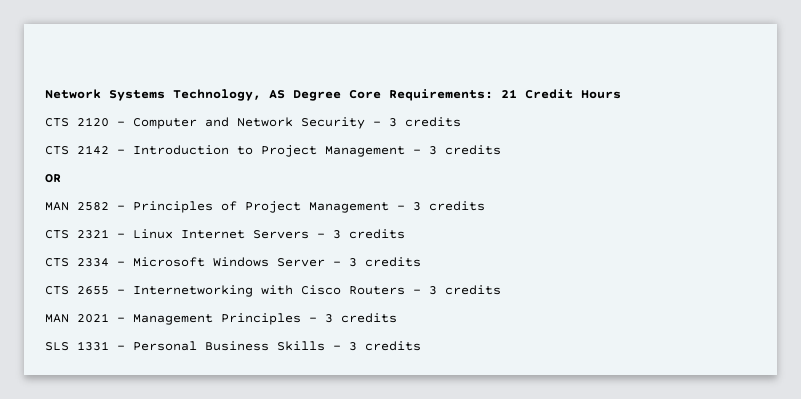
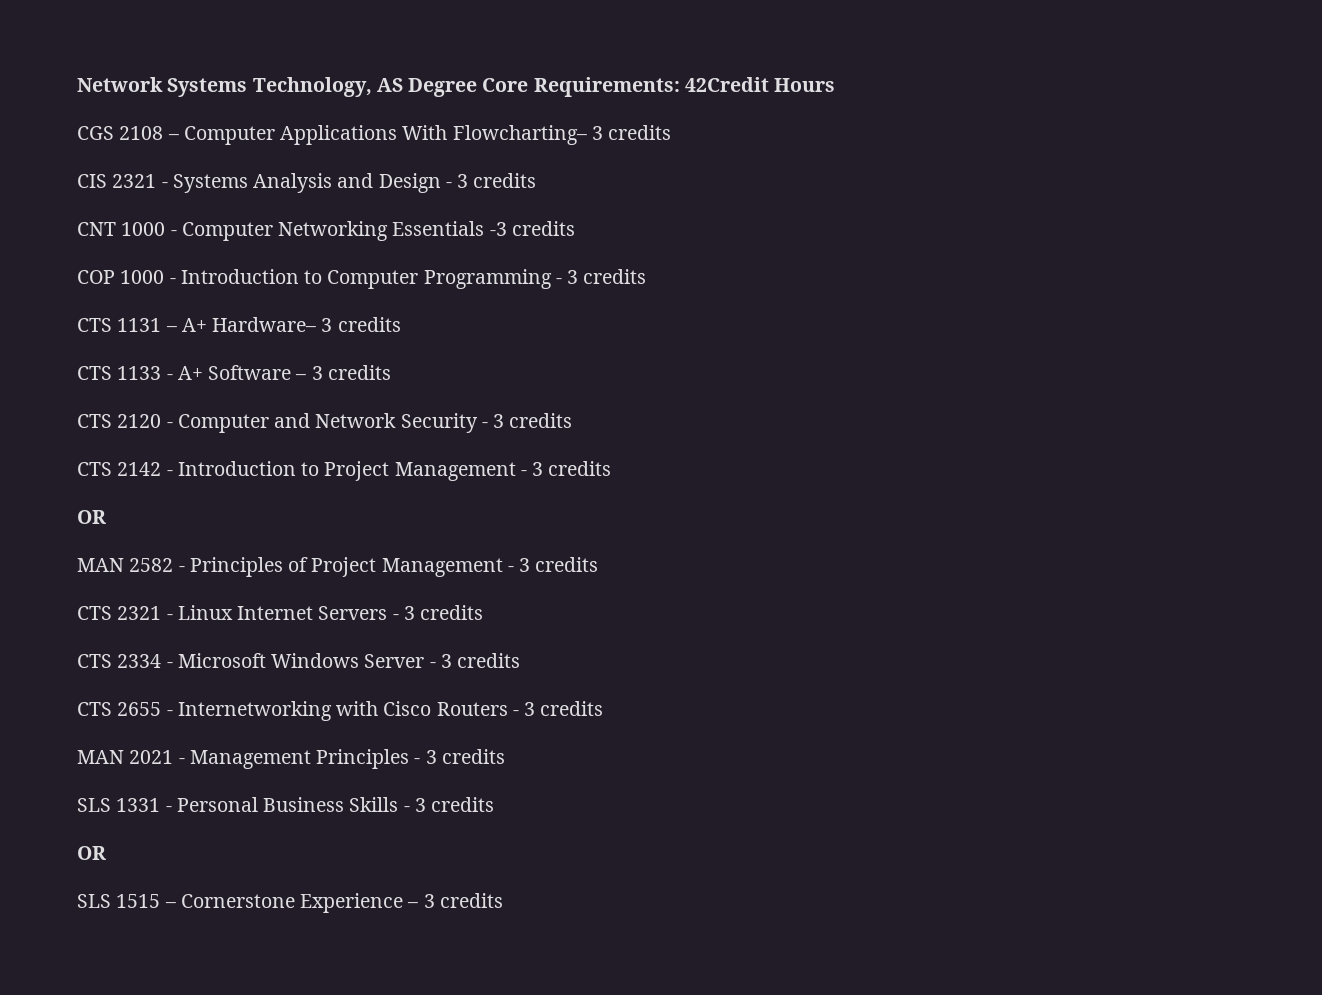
- Network Systems Technology, AS Degree Core Requirements: 21 Credit Hours
+ Network Systems Technology, AS Degree Core Requirements: 42Credit Hours
+ CGS 2108 – Computer Applications With Flowcharting– 3 credits
+ CIS 2321 - Systems Analysis and Design - 3 credits
+ CNT 1000 - Computer Networking Essentials -3 credits
+ COP 1000 - Introduction to Computer Programming - 3 credits
+ CTS 1131 – A+ Hardware– 3 credits
+ CTS 1133 - A+ Software – 3 credits
  SLS 1331 - Personal Business Skills - 3 credits
+ OR
+ SLS 1515 – Cornerstone Experience – 3 credits

